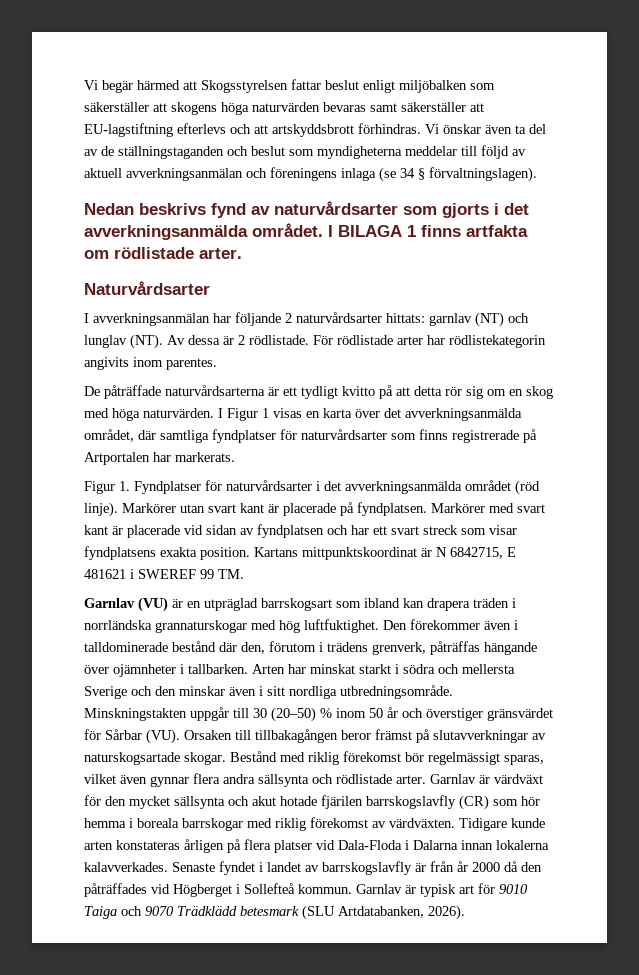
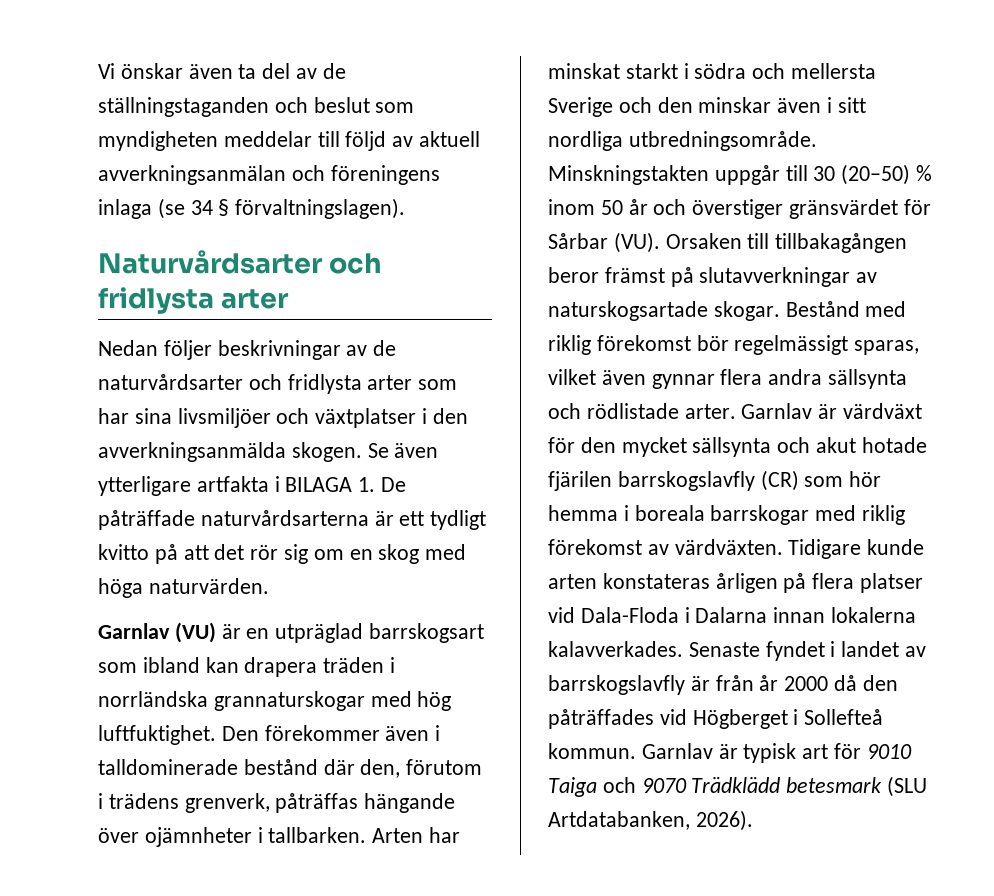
- Vi begär härmed att Skogsstyrelsen fattar beslut enligt miljöbalken som säkerställer att skogens höga naturvärden bevaras samt säkerställer att EU-lagstiftning efterlevs och att artskyddsbrott förhindras. Vi önskar även ta del av de ställningstaganden och beslut som myndigheterna meddelar till följd av aktuell avverkningsanmälan och föreningens inlaga (se 34 § förvaltningslagen).
+ Vi önskar även ta del av de ställningstaganden och beslut som myndigheten meddelar till följd av aktuell avverkningsanmälan och föreningens inlaga (se 34 § förvaltningslagen).
- Nedan beskrivs fynd av naturvårdsarter som gjorts i det avverkningsanmälda området. I BILAGA 1 finns artfakta om rödlistade arter.
- Naturvårdsarter
- I avverkningsanmälan har följande 2 naturvårdsarter hittats: garnlav (NT) och lunglav (NT). Av dessa är 2 rödlistade. För rödlistade arter har rödlistekategorin angivits inom parentes.
- De påträffade naturvårdsarterna är ett tydligt kvitto på att detta rör sig om en skog med höga naturvärden. I Figur 1 visas en karta över det avverkningsanmälda området, där samtliga fyndplatser för naturvårdsarter som finns registrerade på Artportalen har markerats.
- Figur 1. Fyndplatser för naturvårdsarter i det avverkningsanmälda området (röd linje). Markörer utan svart kant är placerade på fyndplatsen. Markörer med svart kant är placerade vid sidan av fyndplatsen och har ett svart streck som visar fyndplatsens exakta position. Kartans mittpunktskoordinat är N 6842715, E 481621 i SWEREF 99 TM.
+ Naturvårdsarter och fridlysta arter
+ Nedan följer beskrivningar av de naturvårdsarter och fridlysta arter som har sina livsmiljöer och växtplatser i den avverkningsanmälda skogen. Se även ytterligare artfakta i BILAGA 1. De påträffade naturvårdsarterna är ett tydligt kvitto på att det rör sig om en skog med höga naturvärden.

